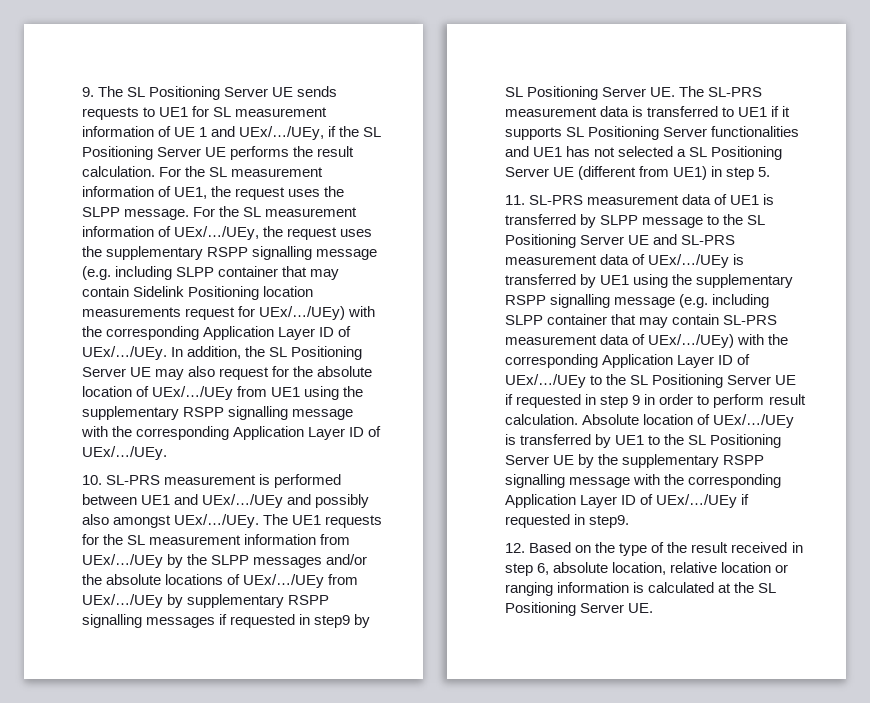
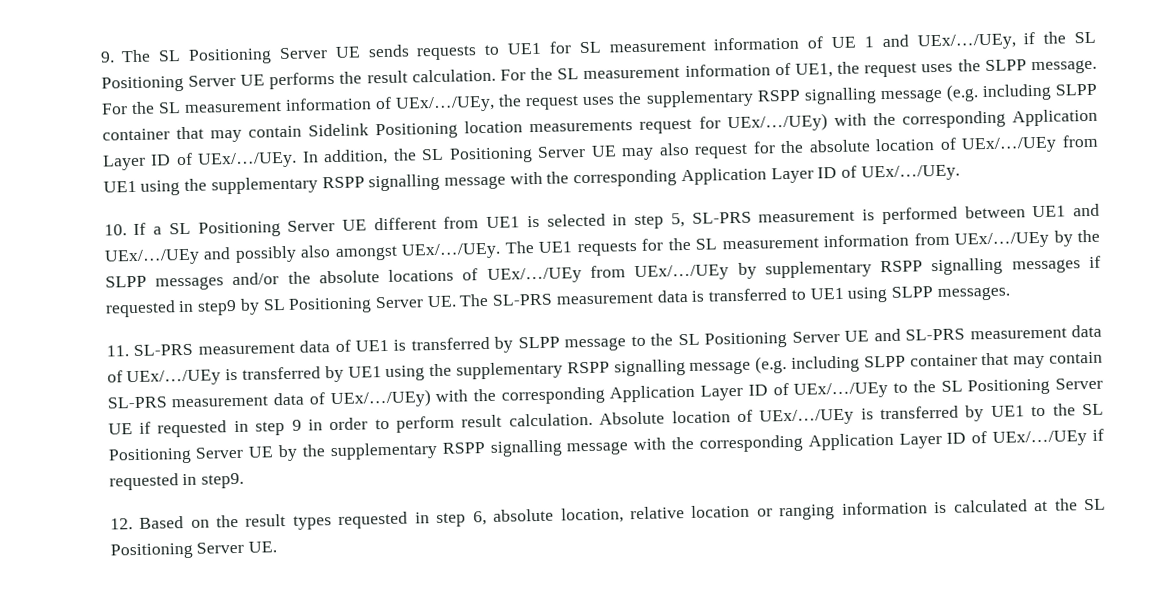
- 10. SL-PRS measurement is performed between UE1 and UEx/…/UEy and possibly also amongst UEx/…/UEy.
+ 10. If a SL Positioning Server UE different from UE1 is selected in step 5, SL-PRS measurement is performed between UE1 and UEx/…/UEy and possibly also amongst UEx/…/UEy.
- The UE1 requests for the SL measurement information from UEx/…/UEy by the SLPP messages and/or the absolute locations of UEx/…/UEy from UEx/…/UEy by supplementary RSPP signalling messages if requested in step9 by SL Positioning Server UE. The SL-PRS measurement data is transferred to UE1 if it supports SL Positioning Server functionalities and UE1 has not selected a SL Positioning Server UE (different from UE1) in step 5.
+ The UE1 requests for the SL measurement information from UEx/…/UEy by the SLPP messages and/or the absolute locations of UEx/…/UEy from UEx/…/UEy by supplementary RSPP signalling messages if requested in step9 by SL Positioning Server UE. The SL-PRS measurement data is transferred to UE1 using SLPP messages.
- 12. Based on the type of the result received in step 6, absolute location, relative location or ranging information is calculated at the SL Positioning Server UE.
+ 12. Based on the result types requested in step 6, absolute location, relative location or ranging information is calculated at the SL Positioning Server UE.

